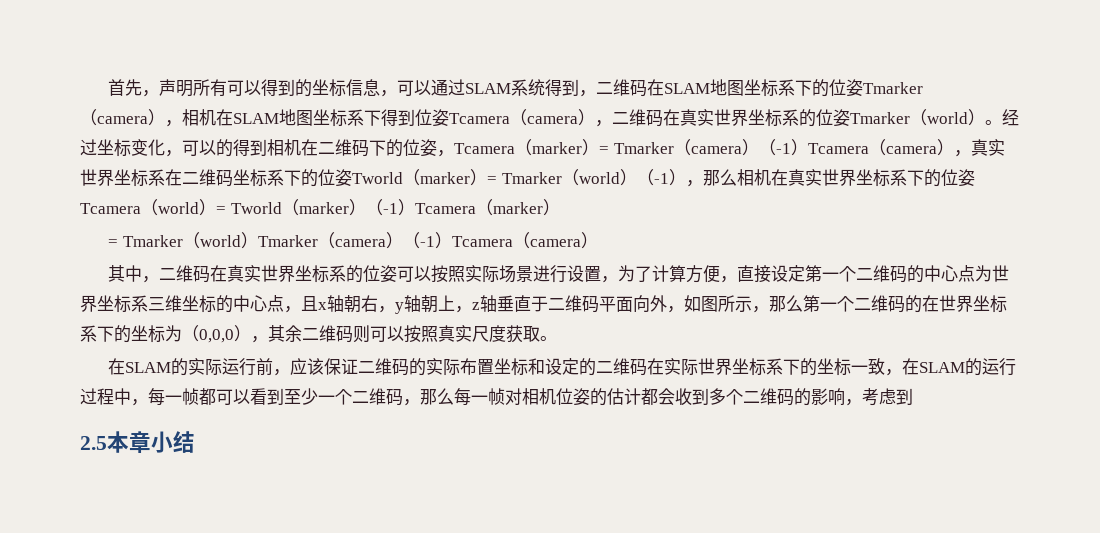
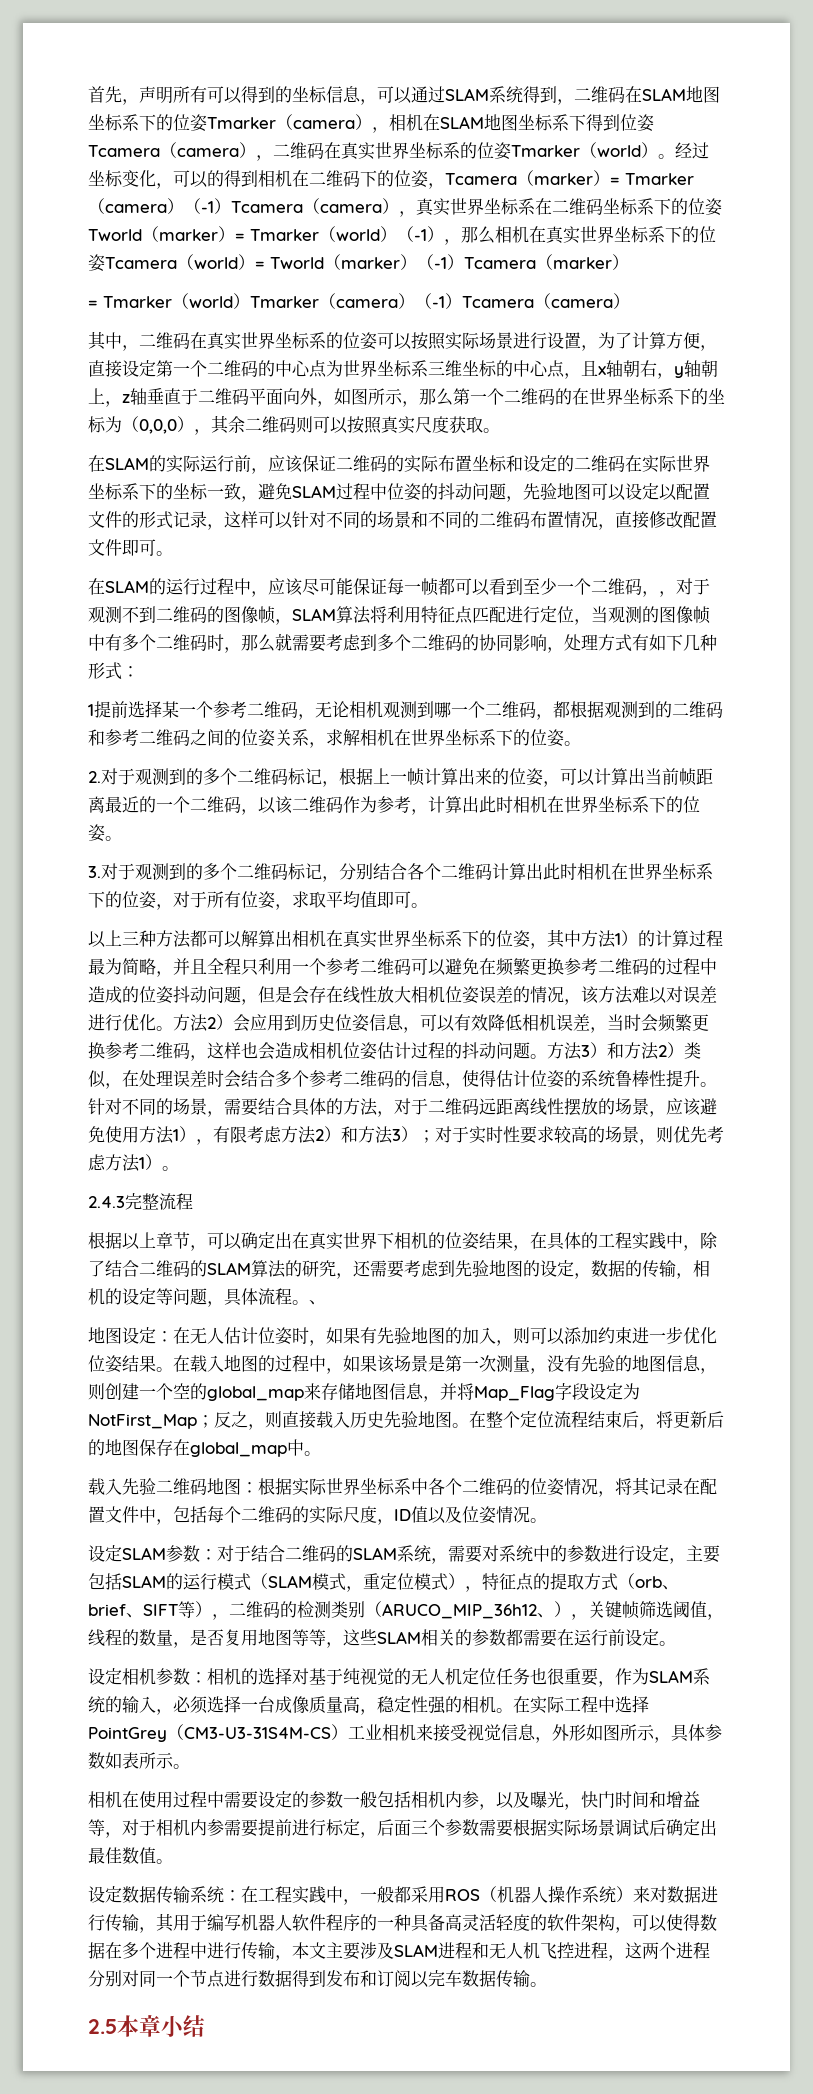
- 在SLAM的实际运行前，应该保证二维码的实际布置坐标和设定的二维码在实际世界坐标系下的坐标一致，在SLAM的运行过程中，每一帧都可以看到至少一个二维码，那么每一帧对相机位姿的估计都会收到多个二维码的影响，考虑到
+ 在SLAM的实际运行前，应该保证二维码的实际布置坐标和设定的二维码在实际世界坐标系下的坐标一致，避免SLAM过程中位姿的抖动问题，先验地图可以设定以配置文件的形式记录，这样可以针对不同的场景和不同的二维码布置情况，直接修改配置文件即可。
+ 在SLAM的运行过程中，应该尽可能保证每一帧都可以看到至少一个二维码，，对于观测不到二维码的图像帧，SLAM算法将利用特征点匹配进行定位，当观测的图像帧中有多个二维码时，那么就需要考虑到多个二维码的协同影响，处理方式有如下几种形式：
+ 1提前选择某一个参考二维码，无论相机观测到哪一个二维码，都根据观测到的二维码和参考二维码之间的位姿关系，求解相机在世界坐标系下的位姿。
+ 2.对于观测到的多个二维码标记，根据上一帧计算出来的位姿，可以计算出当前帧距离最近的一个二维码，以该二维码作为参考，计算出此时相机在世界坐标系下的位姿。
+ 3.对于观测到的多个二维码标记，分别结合各个二维码计算出此时相机在世界坐标系下的位姿，对于所有位姿，求取平均值即可。
+ 以上三种方法都可以解算出相机在真实世界坐标系下的位姿，其中方法1）的计算过程最为简略，并且全程只利用一个参考二维码可以避免在频繁更换参考二维码的过程中造成的位姿抖动问题，但是会存在线性放大相机位姿误差的情况，该方法难以对误差进行优化。方法2）会应用到历史位姿信息，可以有效降低相机误差，当时会频繁更换参考二维码，这样也会造成相机位姿估计过程的抖动问题。方法3）和方法2）类似，在处理误差时会结合多个参考二维码的信息，使得估计位姿的系统鲁棒性提升。针对不同的场景，需要结合具体的方法，对于二维码远距离线性摆放的场景，应该避免使用方法1），有限考虑方法2）和方法3）；对于实时性要求较高的场景，则优先考虑方法1）。
+ 2.4.3完整流程
+ 根据以上章节，可以确定出在真实世界下相机的位姿结果，在具体的工程实践中，除了结合二维码的SLAM算法的研究，还需要考虑到先验地图的设定，数据的传输，相机的设定等问题，具体流程。、
+ 地图设定：在无人估计位姿时，如果有先验地图的加入，则可以添加约束进一步优化位姿结果。在载入地图的过程中，如果该场景是第一次测量，没有先验的地图信息，则创建一个空的global_map来存储地图信息，并将Map_Flag字段设定为NotFirst_Map；反之，则直接载入历史先验地图。在整个定位流程结束后，将更新后的地图保存在global_map中。
+ 载入先验二维码地图：根据实际世界坐标系中各个二维码的位姿情况，将其记录在配置文件中，包括每个二维码的实际尺度，ID值以及位姿情况。
+ 设定SLAM参数：对于结合二维码的SLAM系统，需要对系统中的参数进行设定，主要包括SLAM的运行模式（SLAM模式，重定位模式），特征点的提取方式（orb、brief、SIFT等），二维码的检测类别（ARUCO_MIP_36h12、），关键帧筛选阈值，线程的数量，是否复用地图等等，这些SLAM相关的参数都需要在运行前设定。
+ 设定相机参数：相机的选择对基于纯视觉的无人机定位任务也很重要，作为SLAM系统的输入，必须选择一台成像质量高，稳定性强的相机。在实际工程中选择PointGrey（CM3-U3-31S4M-CS）工业相机来接受视觉信息，外形如图所示，具体参数如表所示。
+ 相机在使用过程中需要设定的参数一般包括相机内参，以及曝光，快门时间和增益等，对于相机内参需要提前进行标定，后面三个参数需要根据实际场景调试后确定出最佳数值。
+ 设定数据传输系统：在工程实践中，一般都采用ROS（机器人操作系统）来对数据进行传输，其用于编写机器人软件程序的一种具备高灵活轻度的软件架构，可以使得数据在多个进程中进行传输，本文主要涉及SLAM进程和无人机飞控进程，这两个进程分别对同一个节点进行数据得到发布和订阅以完车数据传输。

